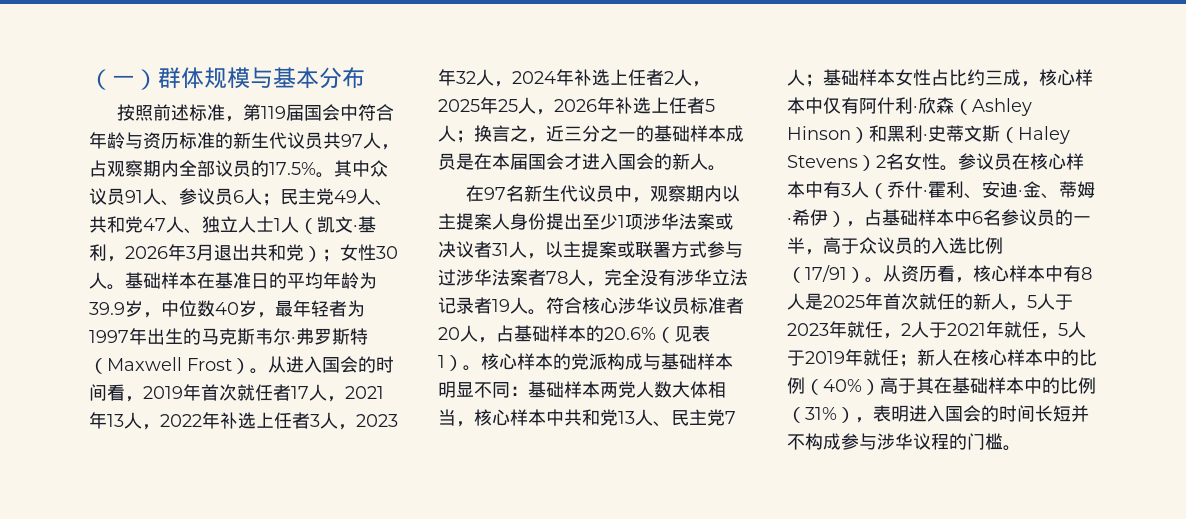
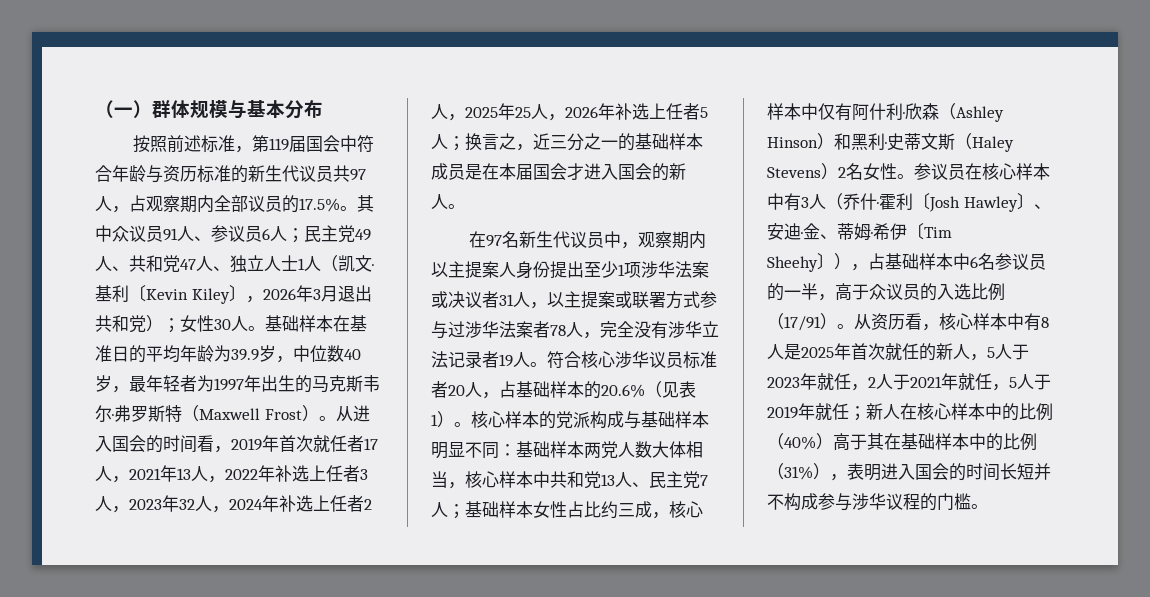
- 其中众议员91人、参议员6人；民主党49人、共和党47人、独立人士1人（凯文·基利，2026年3月退出共和党）；女性30人。
+ 其中众议员91人、参议员6人；民主党49人、共和党47人、独立人士1人（凯文·基利〔Kevin Kiley〕，2026年3月退出共和党）；女性30人。
- 参议员在核心样本中有3人（乔什·霍利、安迪·金、蒂姆·希伊），占基础样本中6名参议员的一半，高于众议员的入选比例（17/91）。
+ 参议员在核心样本中有3人（乔什·霍利〔Josh Hawley〕、安迪·金、蒂姆·希伊〔Tim Sheehy〕），占基础样本中6名参议员的一半，高于众议员的入选比例（17/91）。

